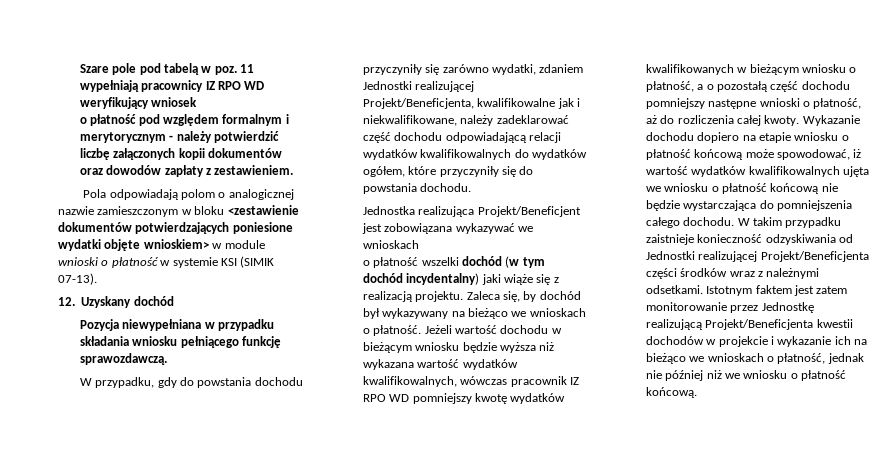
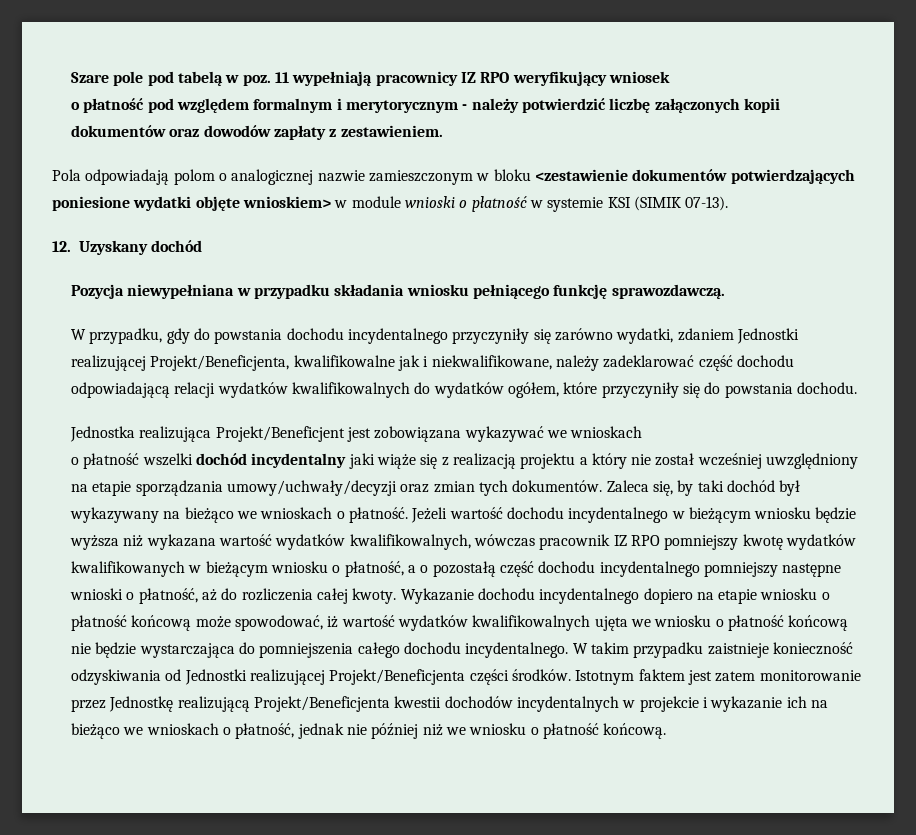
- Szare pole pod tabelą w poz. 11 wypełniają pracownicy IZ RPO WD weryfikujący wniosek
+ Szare pole pod tabelą w poz. 11 wypełniają pracownicy IZ RPO weryfikujący wniosek
- W przypadku, gdy do powstania dochodu przyczyniły się zarówno wydatki, zdaniem Jednostki realizującej Projekt/Beneficjenta, kwalifikowalne jak i niekwalifikowane, należy zadeklarować część dochodu odpowiadającą relacji wydatków kwalifikowalnych do wydatków ogółem, które przyczyniły się do powstania dochodu.
+ W przypadku, gdy do powstania dochodu incydentalnego przyczyniły się zarówno wydatki, zdaniem Jednostki realizującej Projekt/Beneficjenta, kwalifikowalne jak i niekwalifikowane, należy zadeklarować część dochodu odpowiadającą relacji wydatków kwalifikowalnych do wydatków ogółem, które przyczyniły się do powstania dochodu.
- o płatność wszelki dochód (w tym dochód incydentalny) jaki wiąże się z realizacją projektu.
+ o płatność wszelki dochód incydentalny jaki wiąże się z realizacją projektu a który nie został wcześniej uwzględniony na etapie sporządzania umowy/uchwały/decyzji oraz zmian tych dokumentów.
- Zaleca się, by dochód był wykazywany na bieżąco we wnioskach o płatność.
+ Zaleca się, by taki dochód był wykazywany na bieżąco we wnioskach o płatność.
- Jeżeli wartość dochodu w bieżącym wniosku będzie wyższa niż wykazana wartość wydatków kwalifikowalnych, wówczas pracownik IZ RPO WD pomniejszy kwotę wydatków kwalifikowanych w bieżącym wniosku o płatność, a o pozostałą część dochodu pomniejszy następne wnioski o płatność, aż do rozliczenia całej kwoty.
+ Jeżeli wartość dochodu incydentalnego w bieżącym wniosku będzie wyższa niż wykazana wartość wydatków kwalifikowalnych, wówczas pracownik IZ RPO pomniejszy kwotę wydatków kwalifikowanych w bieżącym wniosku o płatność, a o pozostałą część dochodu incydentalnego pomniejszy następne wnioski o płatność, aż do rozliczenia całej kwoty.
- Wykazanie dochodu dopiero na etapie wniosku o płatność końcową może spowodować, iż wartość wydatków kwalifikowalnych ujęta we wniosku o płatność końcową nie będzie wystarczająca do pomniejszenia całego dochodu.
+ Wykazanie dochodu incydentalnego dopiero na etapie wniosku o płatność końcową może spowodować, iż wartość wydatków kwalifikowalnych ujęta we wniosku o płatność końcową nie będzie wystarczająca do pomniejszenia całego dochodu incydentalnego.
- W takim przypadku zaistnieje konieczność odzyskiwania od Jednostki realizującej Projekt/Beneficjenta części środków wraz z należnymi odsetkami.
+ W takim przypadku zaistnieje konieczność odzyskiwania od Jednostki realizującej Projekt/Beneficjenta części środków.
- Istotnym faktem jest zatem monitorowanie przez Jednostkę realizującą Projekt/Beneficjenta kwestii dochodów w projekcie i wykazanie ich na bieżąco we wnioskach o płatność, jednak nie później niż we wniosku o płatność końcową.
+ Istotnym faktem jest zatem monitorowanie przez Jednostkę realizującą Projekt/Beneficjenta kwestii dochodów incydentalnych w projekcie i wykazanie ich na bieżąco we wnioskach o płatność, jednak nie później niż we wniosku o płatność końcową.

